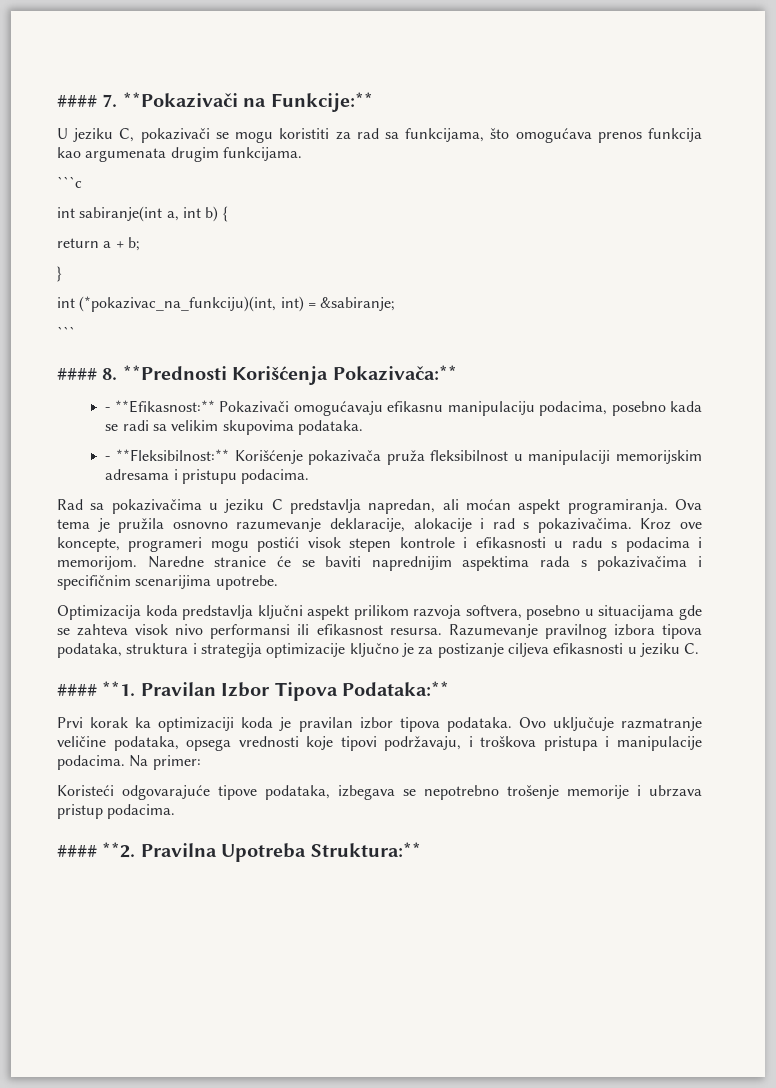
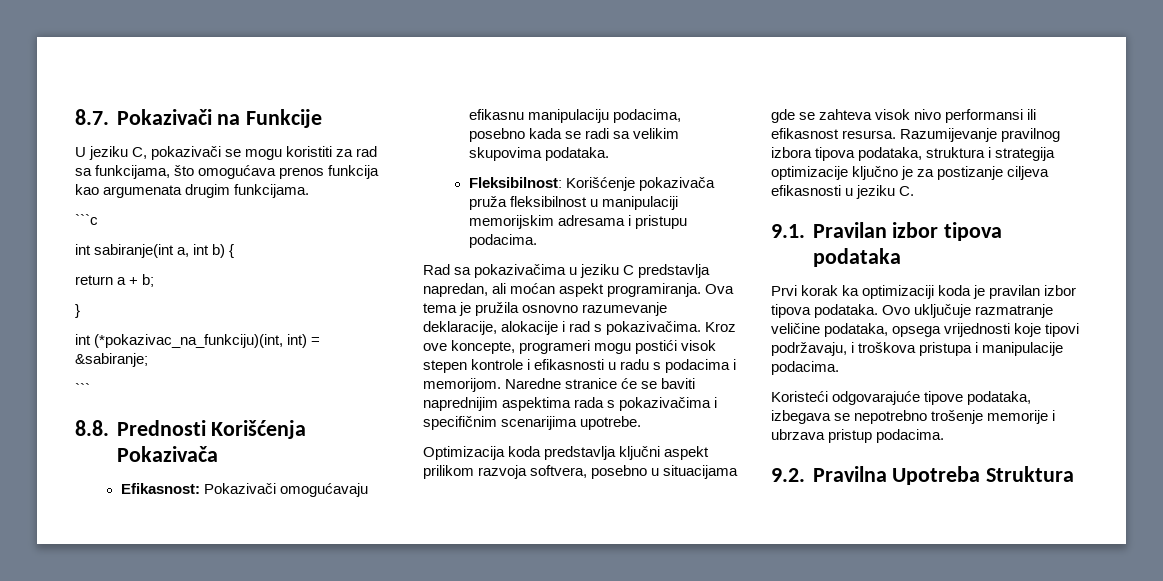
- #### 7. **Pokazivači na Funkcije:**
+ 8.7. Pokazivači na Funkcije
- #### 8. **Prednosti Korišćenja Pokazivača:**
- - **Efikasnost:** Pokazivači omogućavaju efikasnu manipulaciju podacima, posebno kada se radi sa velikim skupovima podataka.
+ 8.8. Prednosti Korišćenja Pokazivača
+ Efikasnost: Pokazivači omogućavaju efikasnu manipulaciju podacima, posebno kada se radi sa velikim skupovima podataka.
- - **Fleksibilnost:** Korišćenje pokazivača pruža fleksibilnost u manipulaciji memorijskim adresama i pristupu podacima.
+ Fleksibilnost: Korišćenje pokazivača pruža fleksibilnost u manipulaciji memorijskim adresama i pristupu podacima.
- Razumevanje pravilnog izbora tipova podataka, struktura i strategija optimizacije ključno je za postizanje ciljeva efikasnosti u jeziku C.
+ Razumijevanje pravilnog izbora tipova podataka, struktura i strategija optimizacije ključno je za postizanje ciljeva efikasnosti u jeziku C.
- #### **1. Pravilan Izbor Tipova Podataka:**
+ 9.1. Pravilan izbor tipova podataka
- Ovo uključuje razmatranje veličine podataka, opsega vrednosti koje tipovi podržavaju, i troškova pristupa i manipulacije podacima. Na primer:
+ Ovo uključuje razmatranje veličine podataka, opsega vrijednosti koje tipovi podržavaju, i troškova pristupa i manipulacije podacima.
- #### **2. Pravilna Upotreba Struktura:**
+ 9.2. Pravilna Upotreba Struktura

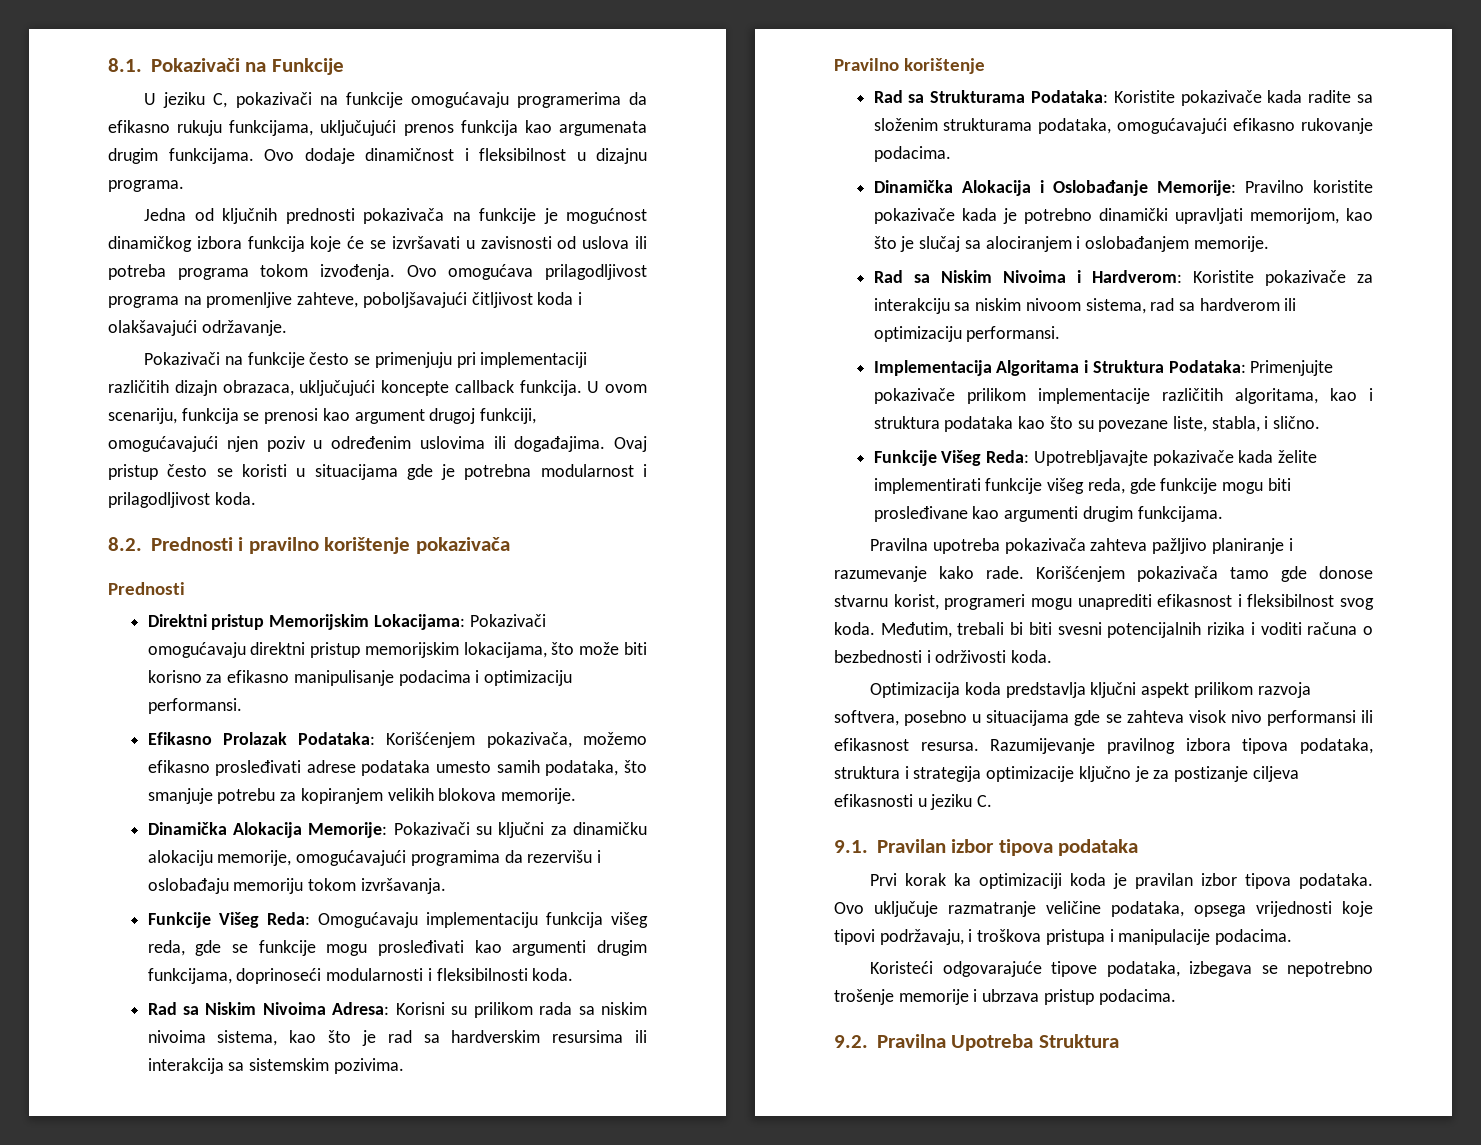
- 8.7. Pokazivači na Funkcije
+ 8.1. Pokazivači na Funkcije
- U jeziku C, pokazivači se mogu koristiti za rad sa funkcijama, što omogućava prenos funkcija kao argumenata drugim funkcijama.
- ```c
- int sabiranje(int a, int b) {
- return a + b;
- }
- int (*pokazivac_na_funkciju)(int, int) = &sabiranje;
- ```
- 8.8. Prednosti Korišćenja Pokazivača
- Efikasnost: Pokazivači omogućavaju efikasnu manipulaciju podacima, posebno kada se radi sa velikim skupovima podataka.
- Fleksibilnost: Korišćenje pokazivača pruža fleksibilnost u manipulaciji memorijskim adresama i pristupu podacima.
- Rad sa pokazivačima u jeziku C predstavlja napredan, ali moćan aspekt programiranja. Ova tema je pružila osnovno razumevanje deklaracije, alokacije i rad s pokazivačima. Kroz ove koncepte, programeri mogu postići visok stepen kontrole i efikasnosti u radu s podacima i memorijom. Naredne stranice će se baviti naprednijim aspektima rada s pokazivačima i specifičnim scenarijima upotrebe.
+ U jeziku C, pokazivači na funkcije omogućavaju programerima da efikasno rukuju funkcijama, uključujući prenos funkcija kao argumenata drugim funkcijama. Ovo dodaje dinamičnost i fleksibilnost u dizajnu programa.
+ Jedna od ključnih prednosti pokazivača na funkcije je mogućnost dinamičkog izbora funkcija koje će se izvršavati u zavisnosti od uslova ili potreba programa tokom izvođenja. Ovo omogućava prilagodljivost programa na promenljive zahteve, poboljšavajući čitljivost koda i olakšavajući održavanje.
+ Pokazivači na funkcije često se primenjuju pri implementaciji različitih dizajn obrazaca, uključujući koncepte callback funkcija. U ovom scenariju, funkcija se prenosi kao argument drugoj funkciji, omogućavajući njen poziv u određenim uslovima ili događajima. Ovaj pristup često se koristi u situacijama gde je potrebna modularnost i prilagodljivost koda.
+ 8.2. Prednosti i pravilno korištenje pokazivača
+ Prednosti
+ Direktni pristup Memorijskim Lokacijama: Pokazivači omogućavaju direktni pristup memorijskim lokacijama, što može biti korisno za efikasno manipulisanje podacima i optimizaciju performansi.
+ Efikasno Prolazak Podataka: Korišćenjem pokazivača, možemo efikasno prosleđivati adrese podataka umesto samih podataka, što smanjuje potrebu za kopiranjem velikih blokova memorije.
+ Dinamička Alokacija Memorije: Pokazivači su ključni za dinamičku alokaciju memorije, omogućavajući programima da rezervišu i oslobađaju memoriju tokom izvršavanja.
+ Funkcije Višeg Reda: Omogućavaju implementaciju funkcija višeg reda, gde se funkcije mogu prosleđivati kao argumenti drugim funkcijama, doprinoseći modularnosti i fleksibilnosti koda.
+ Rad sa Niskim Nivoima Adresa: Korisni su prilikom rada sa niskim nivoima sistema, kao što je rad sa hardverskim resursima ili interakcija sa sistemskim pozivima.
+ Pravilno korištenje
+ Rad sa Strukturama Podataka: Koristite pokazivače kada radite sa složenim strukturama podataka, omogućavajući efikasno rukovanje podacima.
+ Dinamička Alokacija i Oslobađanje Memorije: Pravilno koristite pokazivače kada je potrebno dinamički upravljati memorijom, kao što je slučaj sa alociranjem i oslobađanjem memorije.
+ Rad sa Niskim Nivoima i Hardverom: Koristite pokazivače za interakciju sa niskim nivoom sistema, rad sa hardverom ili optimizaciju performansi.
+ Implementacija Algoritama i Struktura Podataka: Primenjujte pokazivače prilikom implementacije različitih algoritama, kao i struktura podataka kao što su povezane liste, stabla, i slično.
+ Funkcije Višeg Reda: Upotrebljavajte pokazivače kada želite implementirati funkcije višeg reda, gde funkcije mogu biti prosleđivane kao argumenti drugim funkcijama.
+ Pravilna upotreba pokazivača zahteva pažljivo planiranje i razumevanje kako rade. Korišćenjem pokazivača tamo gde donose stvarnu korist, programeri mogu unaprediti efikasnost i fleksibilnost svog koda. Međutim, trebali bi biti svesni potencijalnih rizika i voditi računa o bezbednosti i održivosti koda.

